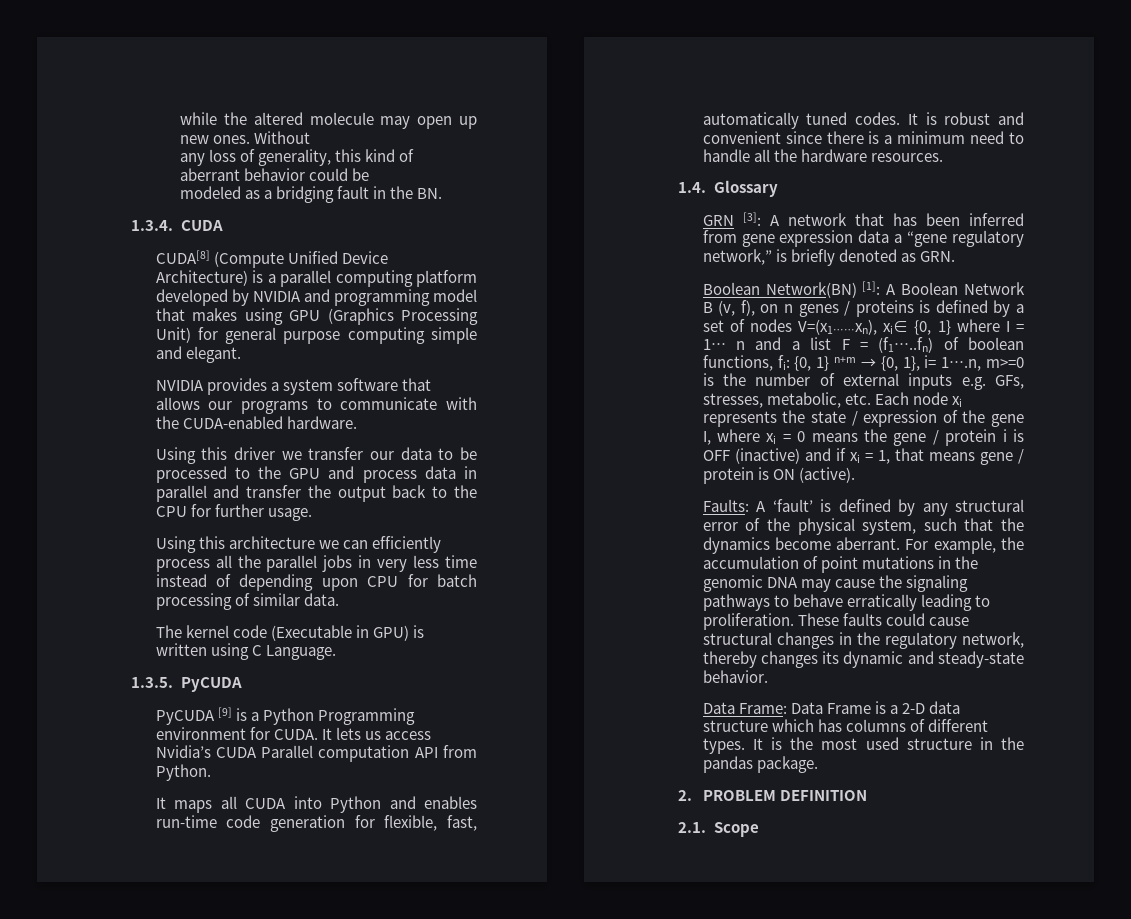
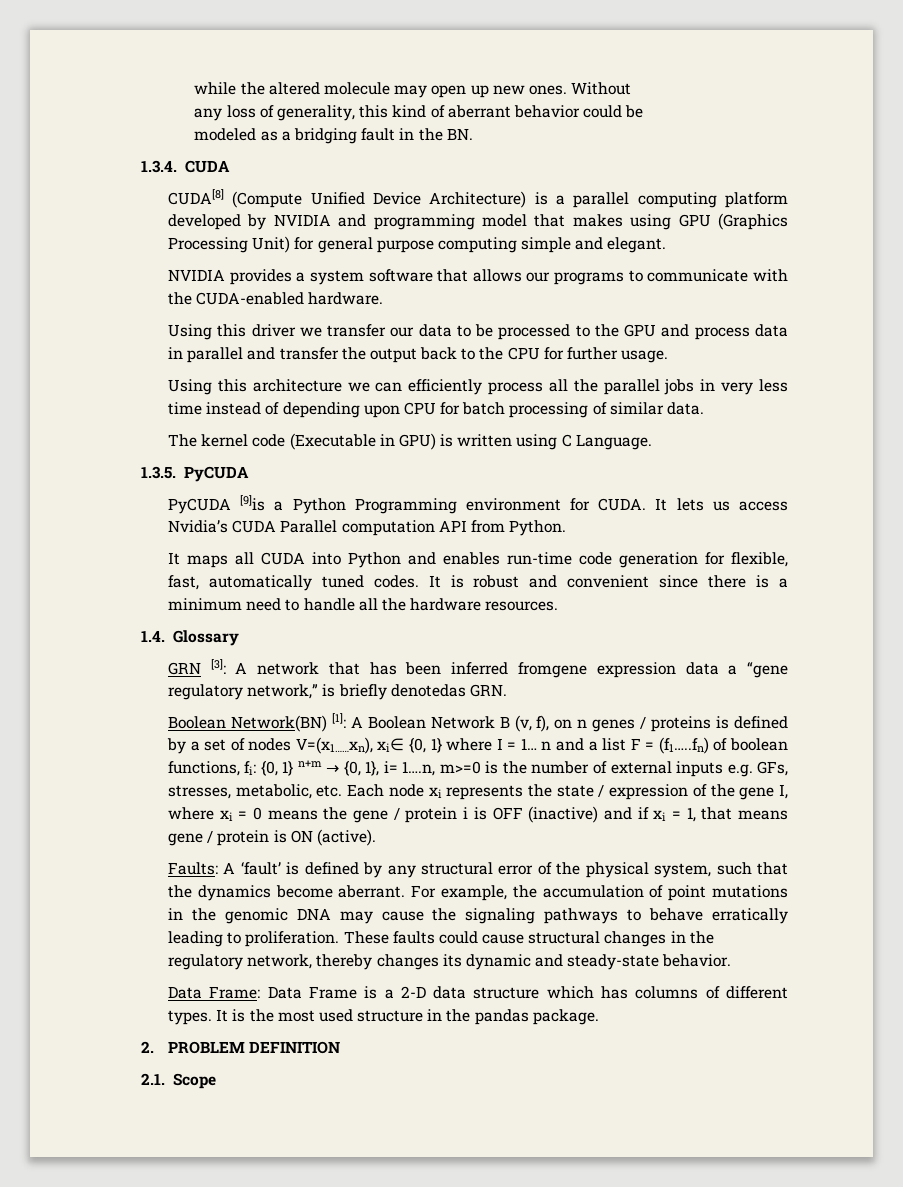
- PyCUDA [9] is a Python Programming environment for CUDA.
+ PyCUDA [9]is a Python Programming environment for CUDA.
- GRN [3]: A network that has been inferred from gene expression data a “gene regulatory network,” is briefly denoted as GRN.
+ GRN [3]: A network that has been inferred fromgene expression data a “gene regulatory network,” is briefly denotedas GRN.

